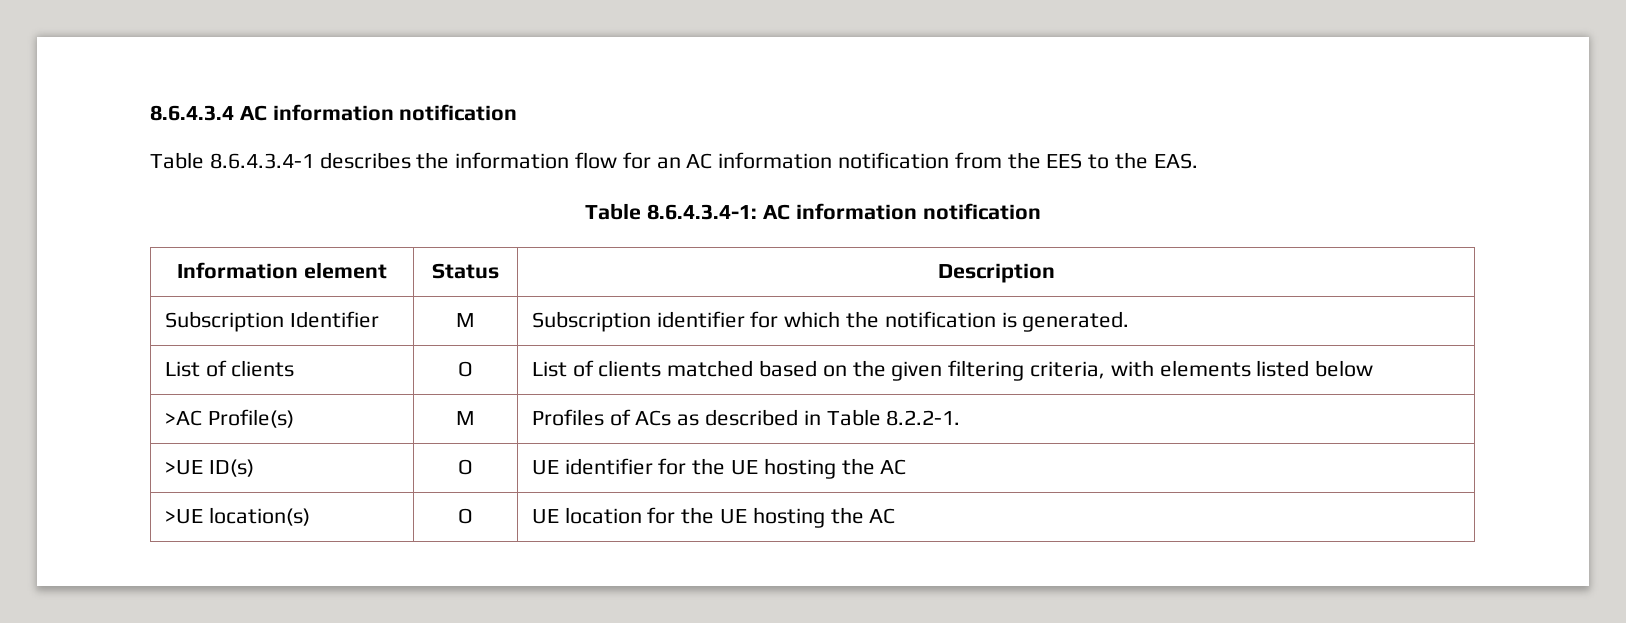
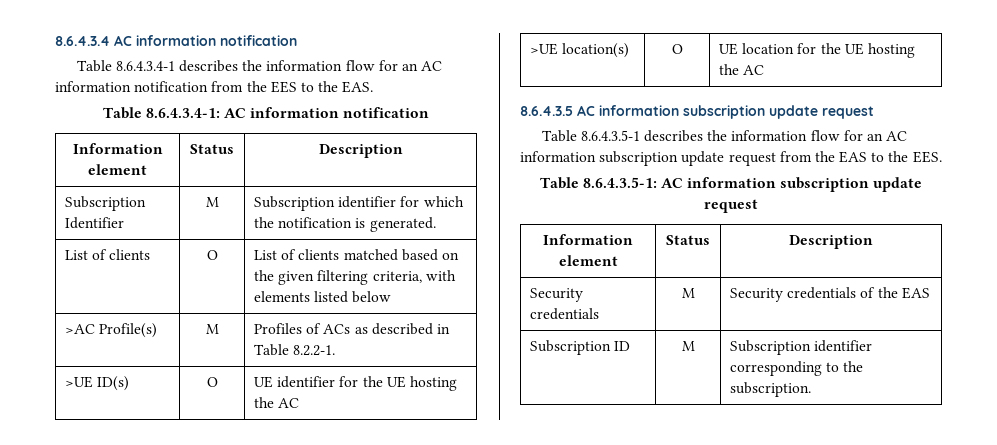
+ 8.6.4.3.5 AC information subscription update request
+ Table 8.6.4.3.5-1 describes the information flow for an AC information subscription update request from the EAS to the EES.
+ Table 8.6.4.3.5-1: AC information subscription update request
+ Information element | Status | Description
+ Security credentials | M | Security credentials of the EAS
+ Subscription ID | M | Subscription identifier corresponding to the subscription.

